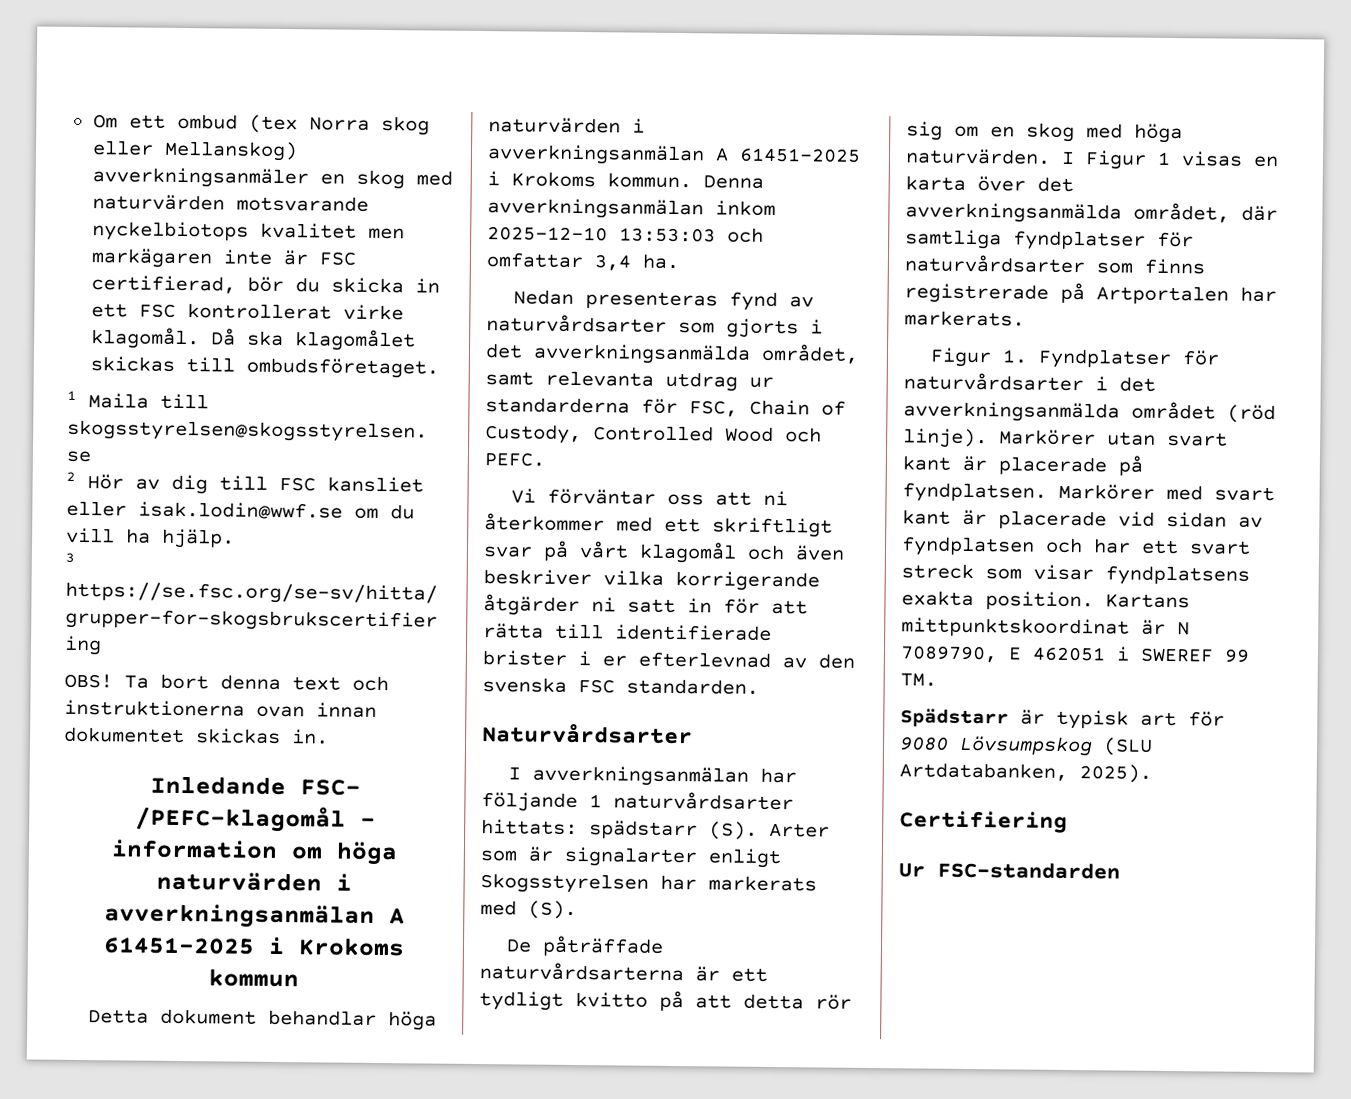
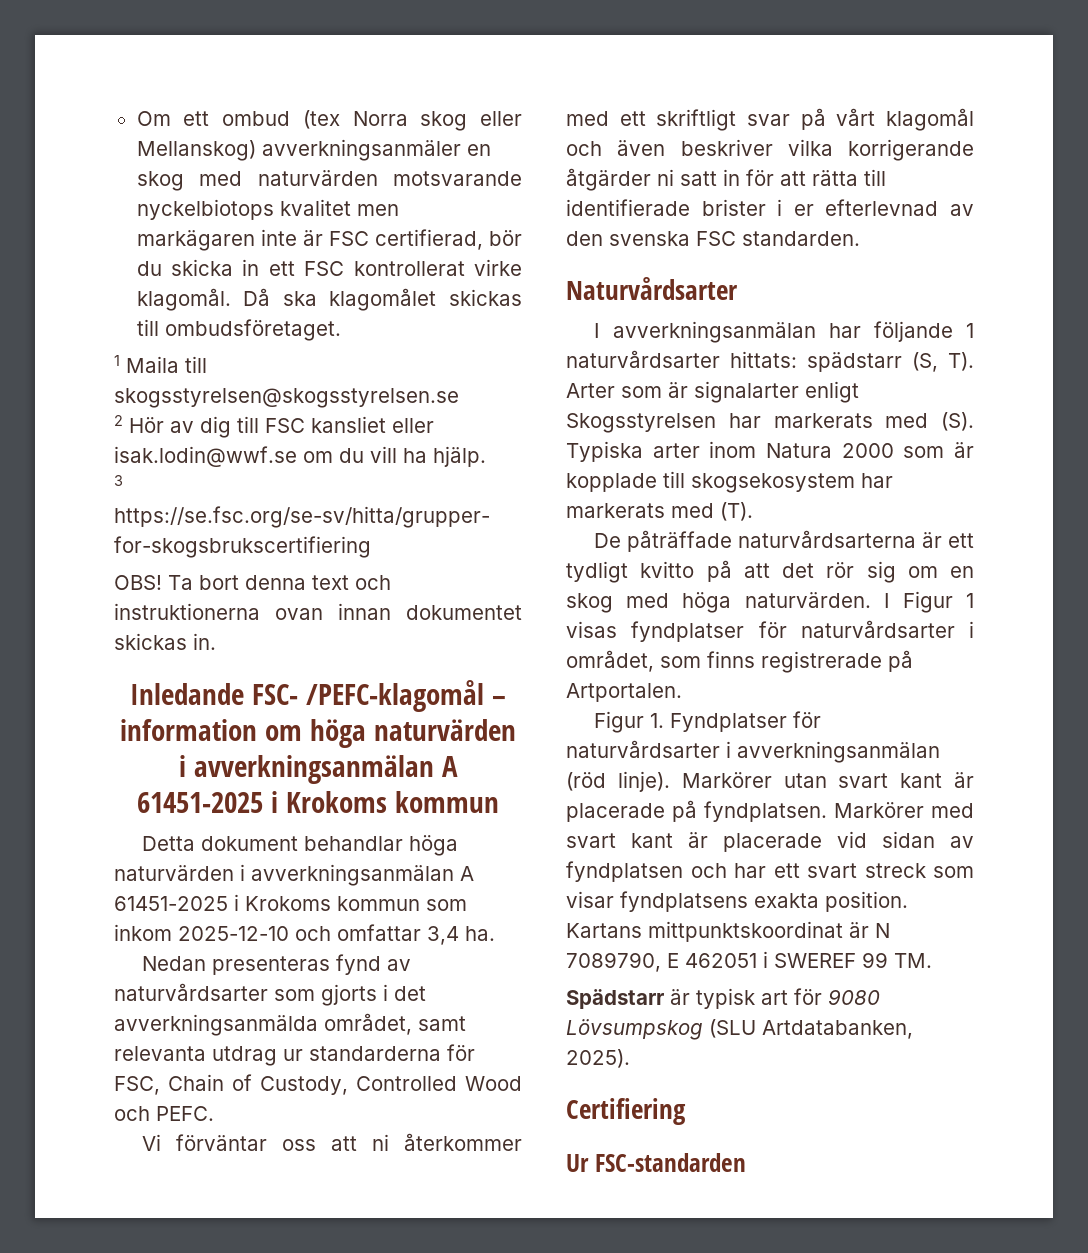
- Detta dokument behandlar höga naturvärden i avverkningsanmälan A 61451-2025 i Krokoms kommun. Denna avverkningsanmälan inkom 2025-12-10 13:53:03 och omfattar 3,4 ha.
+ Detta dokument behandlar höga naturvärden i avverkningsanmälan A 61451-2025 i Krokoms kommun som inkom 2025-12-10 och omfattar 3,4 ha.
- I avverkningsanmälan har följande 1 naturvårdsarter hittats: spädstarr (S). Arter som är signalarter enligt Skogsstyrelsen har markerats med (S).
+ I avverkningsanmälan har följande 1 naturvårdsarter hittats: spädstarr (S, T). Arter som är signalarter enligt Skogsstyrelsen har markerats med (S). Typiska arter inom Natura 2000 som är kopplade till skogsekosystem har markerats med (T).
- De påträffade naturvårdsarterna är ett tydligt kvitto på att detta rör sig om en skog med höga naturvärden.
+ De påträffade naturvårdsarterna är ett tydligt kvitto på att det rör sig om en skog med höga naturvärden.
- I Figur 1 visas en karta över det avverkningsanmälda området, där samtliga fyndplatser för naturvårdsarter som finns registrerade på Artportalen har markerats.
+ I Figur 1 visas fyndplatser för naturvårdsarter i området, som finns registrerade på Artportalen.
- Figur 1. Fyndplatser för naturvårdsarter i det avverkningsanmälda området (röd linje).
+ Figur 1. Fyndplatser för naturvårdsarter i avverkningsanmälan (röd linje).

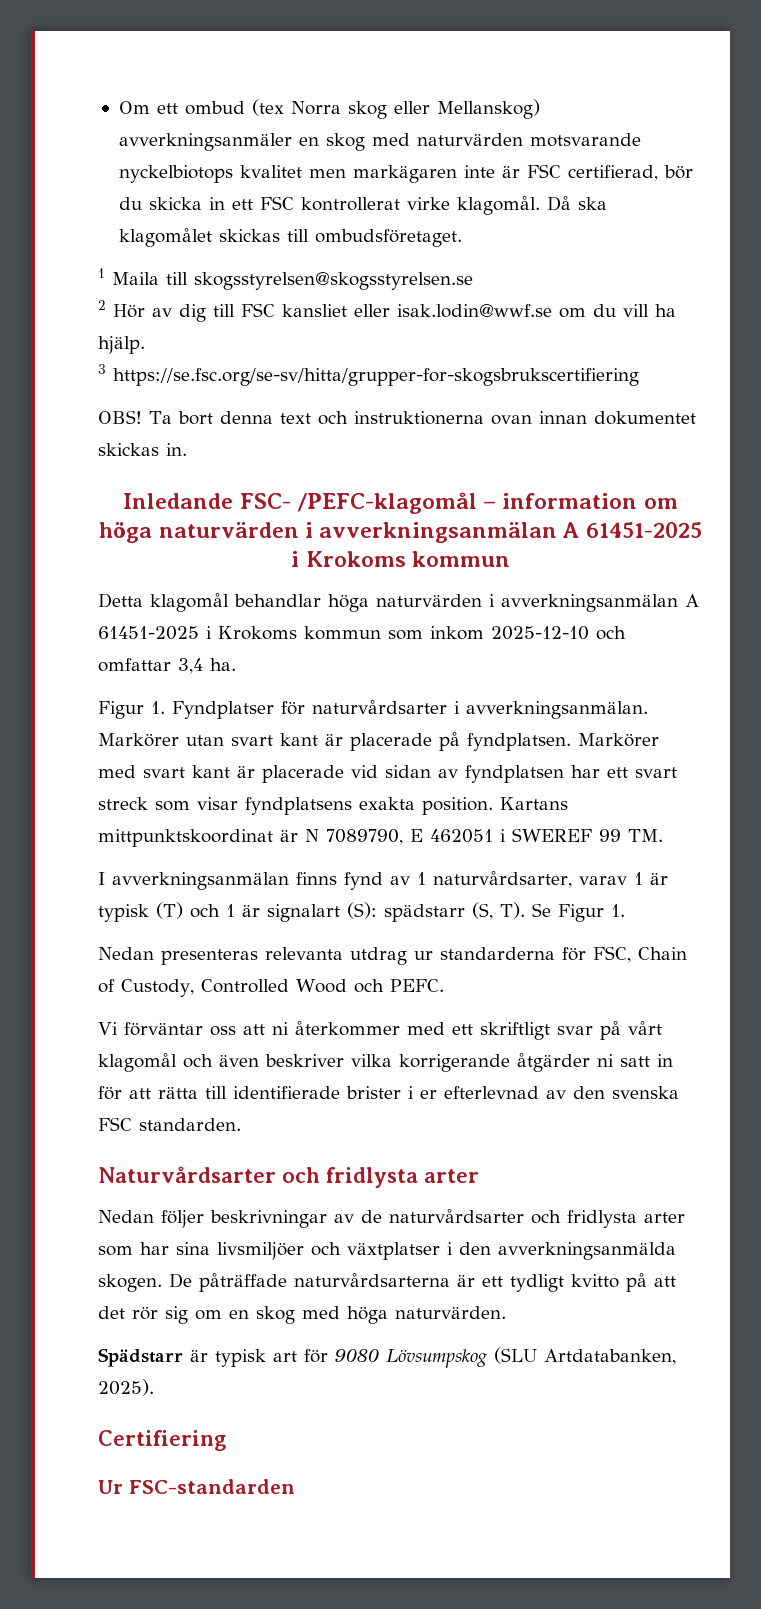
- Detta dokument behandlar höga naturvärden i avverkningsanmälan A 61451-2025 i Krokoms kommun som inkom 2025-12-10 och omfattar 3,4 ha.
+ Detta klagomål behandlar höga naturvärden i avverkningsanmälan A 61451-2025 i Krokoms kommun som inkom 2025-12-10 och omfattar 3,4 ha.
- Nedan presenteras fynd av naturvårdsarter som gjorts i det avverkningsanmälda området, samt relevanta utdrag ur standarderna för FSC, Chain of Custody, Controlled Wood och PEFC.
+ Figur 1. Fyndplatser för naturvårdsarter i avverkningsanmälan. Markörer utan svart kant är placerade på fyndplatsen. Markörer med svart kant är placerade vid sidan av fyndplatsen har ett svart streck som visar fyndplatsens exakta position. Kartans mittpunktskoordinat är N 7089790, E 462051 i SWEREF 99 TM.
+ I avverkningsanmälan finns fynd av 1 naturvårdsarter, varav 1 är typisk (T) och 1 är signalart (S): spädstarr (S, T). Se Figur 1.
+ Nedan presenteras relevanta utdrag ur standarderna för FSC, Chain of Custody, Controlled Wood och PEFC.
- Naturvårdsarter
- I avverkningsanmälan har följande 1 naturvårdsarter hittats: spädstarr (S, T). Arter som är signalarter enligt Skogsstyrelsen har markerats med (S). Typiska arter inom Natura 2000 som är kopplade till skogsekosystem har markerats med (T).
- De påträffade naturvårdsarterna är ett tydligt kvitto på att det rör sig om en skog med höga naturvärden. I Figur 1 visas fyndplatser för naturvårdsarter i området, som finns registrerade på Artportalen.
- Figur 1. Fyndplatser för naturvårdsarter i avverkningsanmälan (röd linje). Markörer utan svart kant är placerade på fyndplatsen. Markörer med svart kant är placerade vid sidan av fyndplatsen och har ett svart streck som visar fyndplatsens exakta position. Kartans mittpunktskoordinat är N 7089790, E 462051 i SWEREF 99 TM.
+ Naturvårdsarter och fridlysta arter
+ Nedan följer beskrivningar av de naturvårdsarter och fridlysta arter som har sina livsmiljöer och växtplatser i den avverkningsanmälda skogen. De påträffade naturvårdsarterna är ett tydligt kvitto på att det rör sig om en skog med höga naturvärden.

